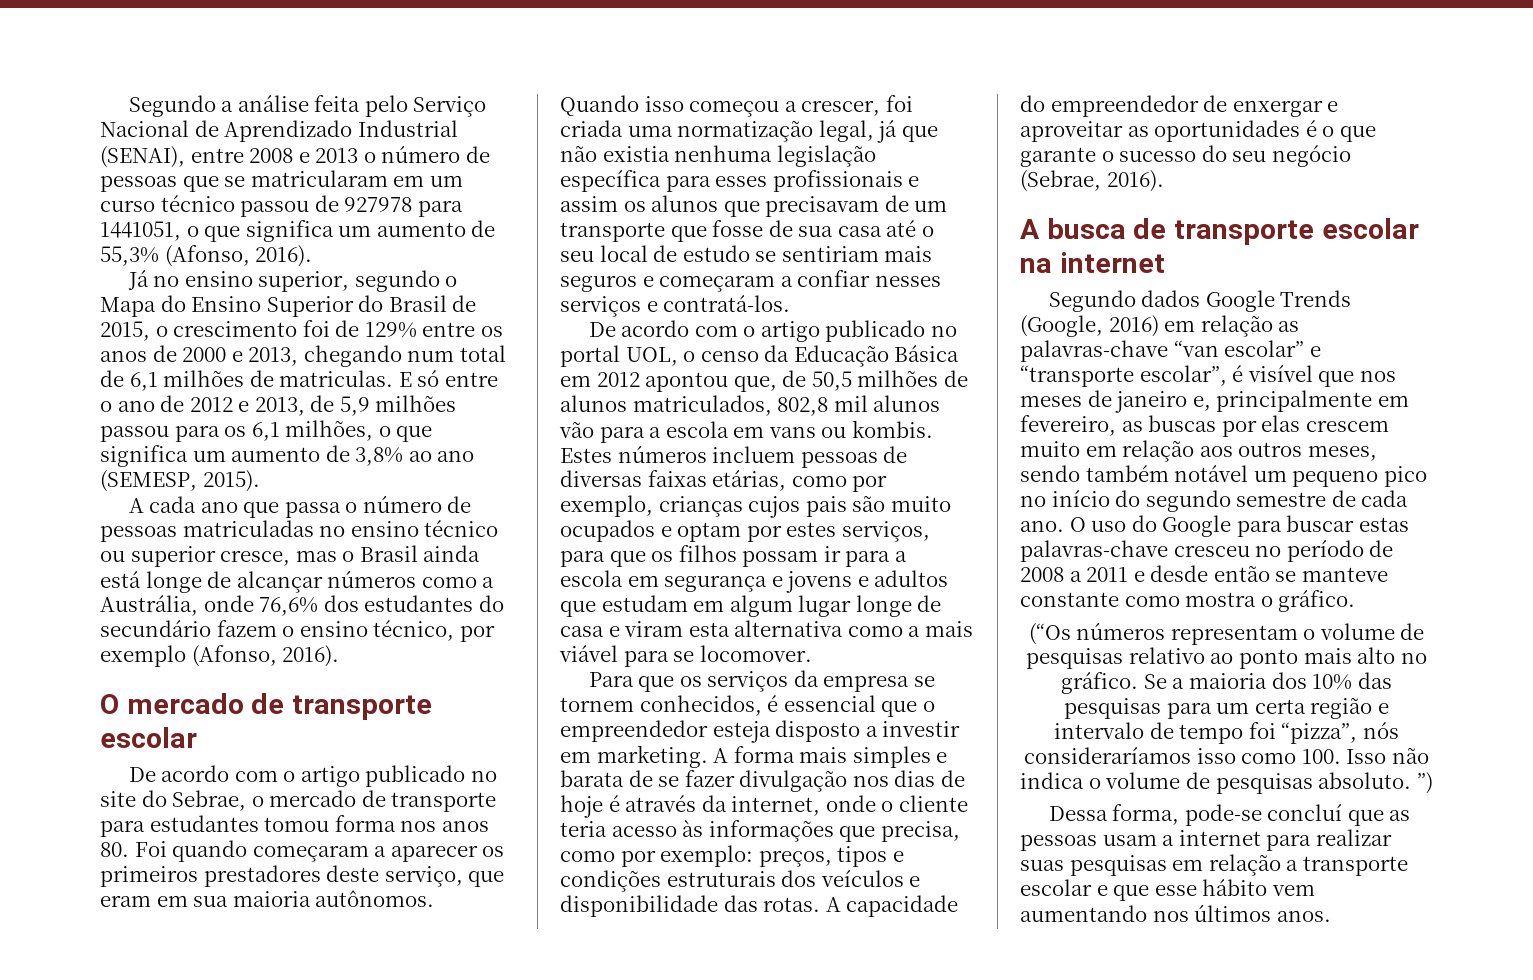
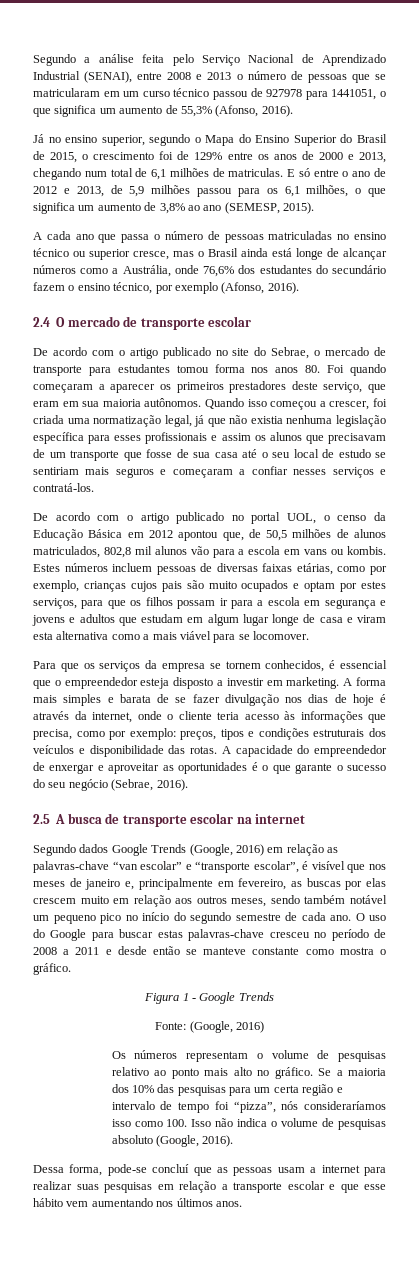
- O mercado de transporte escolar
+ 2.4 O mercado de transporte escolar
- A busca de transporte escolar na internet
+ 2.5 A busca de transporte escolar na internet
- (“Os números representam o volume de pesquisas relativo ao ponto mais alto no gráfico.
+ Figura 1 - Google Trends
+ Fonte: (Google, 2016)
+ Os números representam o volume de pesquisas relativo ao ponto mais alto no gráfico.
- Se a maioria dos 10% das pesquisas para um certa região e intervalo de tempo foi “pizza”, nós consideraríamos isso como 100. Isso não indica o volume de pesquisas absoluto. ”)
+ Se a maioria dos 10% das pesquisas para um certa região e intervalo de tempo foi “pizza”, nós consideraríamos isso como 100. Isso não indica o volume de pesquisas absoluto (Google, 2016).

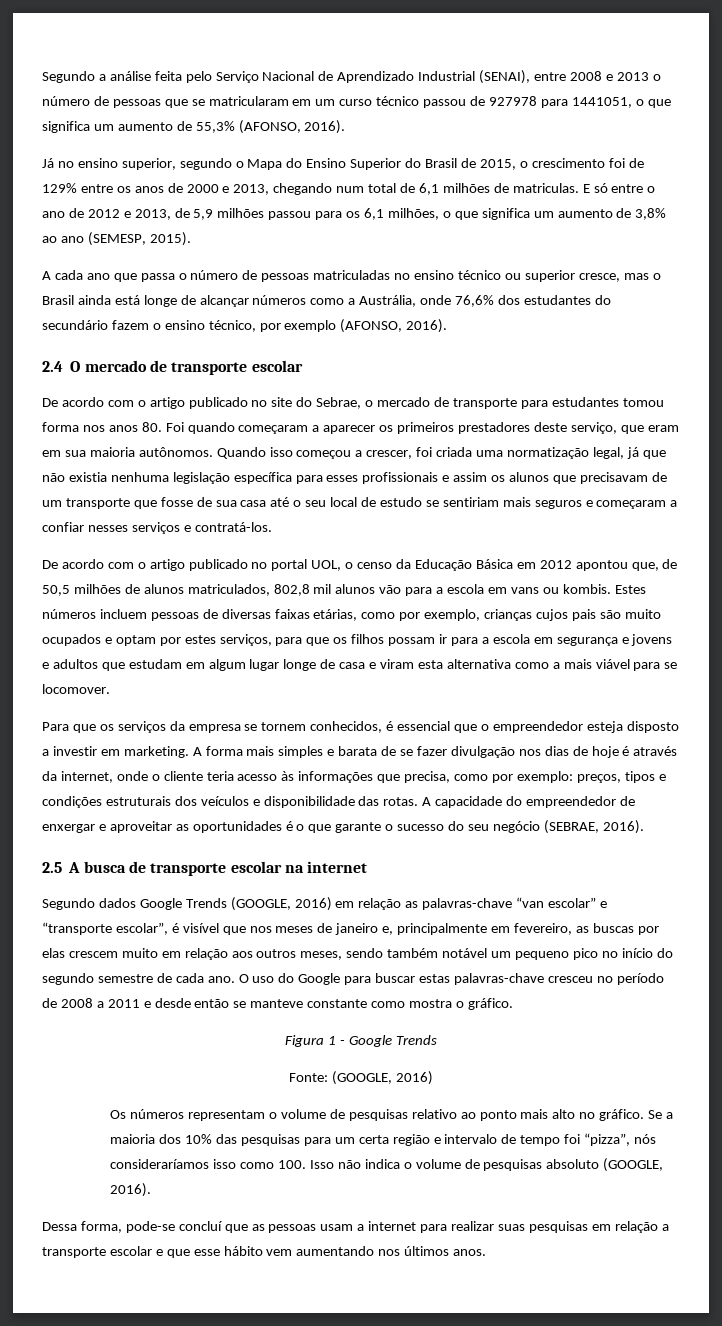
- Segundo a análise feita pelo Serviço Nacional de Aprendizado Industrial (SENAI), entre 2008 e 2013 o número de pessoas que se matricularam em um curso técnico passou de 927978 para 1441051, o que significa um aumento de 55,3% (Afonso, 2016).
+ Segundo a análise feita pelo Serviço Nacional de Aprendizado Industrial (SENAI), entre 2008 e 2013 o número de pessoas que se matricularam em um curso técnico passou de 927978 para 1441051, o que significa um aumento de 55,3% (AFONSO, 2016).
- A cada ano que passa o número de pessoas matriculadas no ensino técnico ou superior cresce, mas o Brasil ainda está longe de alcançar números como a Austrália, onde 76,6% dos estudantes do secundário fazem o ensino técnico, por exemplo (Afonso, 2016).
+ A cada ano que passa o número de pessoas matriculadas no ensino técnico ou superior cresce, mas o Brasil ainda está longe de alcançar números como a Austrália, onde 76,6% dos estudantes do secundário fazem o ensino técnico, por exemplo (AFONSO, 2016).
- A capacidade do empreendedor de enxergar e aproveitar as oportunidades é o que garante o sucesso do seu negócio (Sebrae, 2016).
+ A capacidade do empreendedor de enxergar e aproveitar as oportunidades é o que garante o sucesso do seu negócio (SEBRAE, 2016).
- Segundo dados Google Trends (Google, 2016) em relação as palavras-chave “van escolar” e “transporte escolar”, é visível que nos meses de janeiro e, principalmente em fevereiro, as buscas por elas crescem muito em relação aos outros meses, sendo também notável um pequeno pico no início do segundo semestre de cada ano.
+ Segundo dados Google Trends (GOOGLE, 2016) em relação as palavras-chave “van escolar” e “transporte escolar”, é visível que nos meses de janeiro e, principalmente em fevereiro, as buscas por elas crescem muito em relação aos outros meses, sendo também notável um pequeno pico no início do segundo semestre de cada ano.
- Fonte: (Google, 2016)
+ Fonte: (GOOGLE, 2016)
- Se a maioria dos 10% das pesquisas para um certa região e intervalo de tempo foi “pizza”, nós consideraríamos isso como 100. Isso não indica o volume de pesquisas absoluto (Google, 2016).
+ Se a maioria dos 10% das pesquisas para um certa região e intervalo de tempo foi “pizza”, nós consideraríamos isso como 100. Isso não indica o volume de pesquisas absoluto (GOOGLE, 2016).

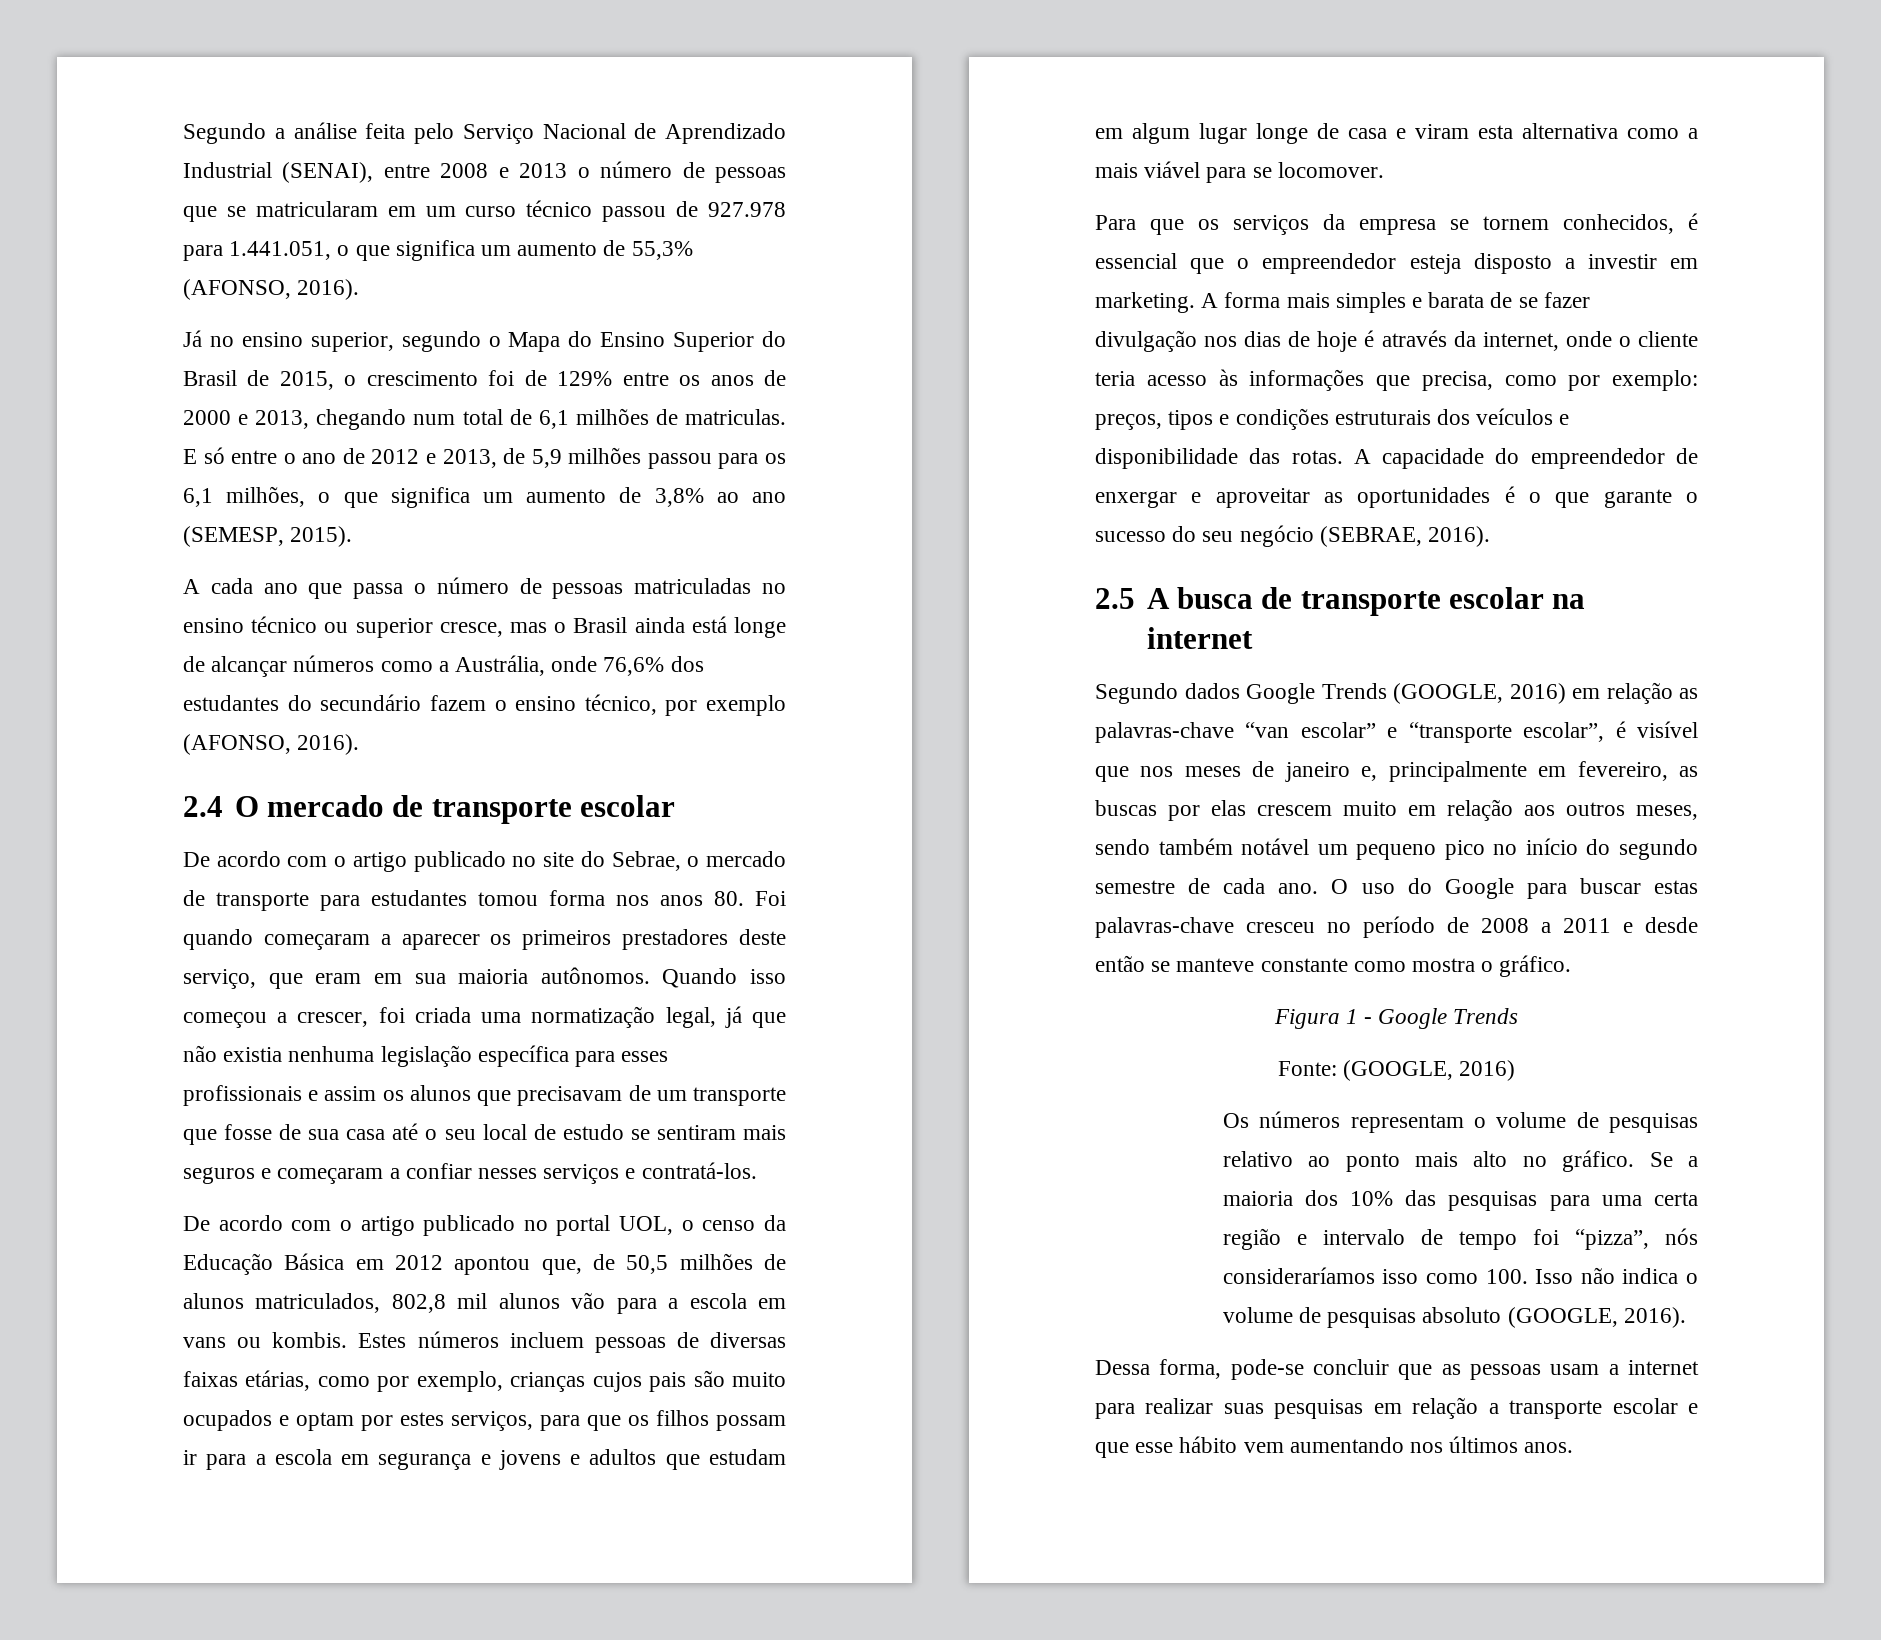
- Segundo a análise feita pelo Serviço Nacional de Aprendizado Industrial (SENAI), entre 2008 e 2013 o número de pessoas que se matricularam em um curso técnico passou de 927978 para 1441051, o que significa um aumento de 55,3% (AFONSO, 2016).
+ Segundo a análise feita pelo Serviço Nacional de Aprendizado Industrial (SENAI), entre 2008 e 2013 o número de pessoas que se matricularam em um curso técnico passou de 927.978 para 1.441.051, o que significa um aumento de 55,3% (AFONSO, 2016).
- Quando isso começou a crescer, foi criada uma normatização legal, já que não existia nenhuma legislação específica para esses profissionais e assim os alunos que precisavam de um transporte que fosse de sua casa até o seu local de estudo se sentiriam mais seguros e começaram a confiar nesses serviços e contratá-los.
+ Quando isso começou a crescer, foi criada uma normatização legal, já que não existia nenhuma legislação específica para esses profissionais e assim os alunos que precisavam de um transporte que fosse de sua casa até o seu local de estudo se sentiram mais seguros e começaram a confiar nesses serviços e contratá-los.
- Se a maioria dos 10% das pesquisas para um certa região e intervalo de tempo foi “pizza”, nós consideraríamos isso como 100. Isso não indica o volume de pesquisas absoluto (GOOGLE, 2016).
+ Se a maioria dos 10% das pesquisas para uma certa região e intervalo de tempo foi “pizza”, nós consideraríamos isso como 100. Isso não indica o volume de pesquisas absoluto (GOOGLE, 2016).
- Dessa forma, pode-se concluí que as pessoas usam a internet para realizar suas pesquisas em relação a transporte escolar e que esse hábito vem aumentando nos últimos anos.
+ Dessa forma, pode-se concluir que as pessoas usam a internet para realizar suas pesquisas em relação a transporte escolar e que esse hábito vem aumentando nos últimos anos.

